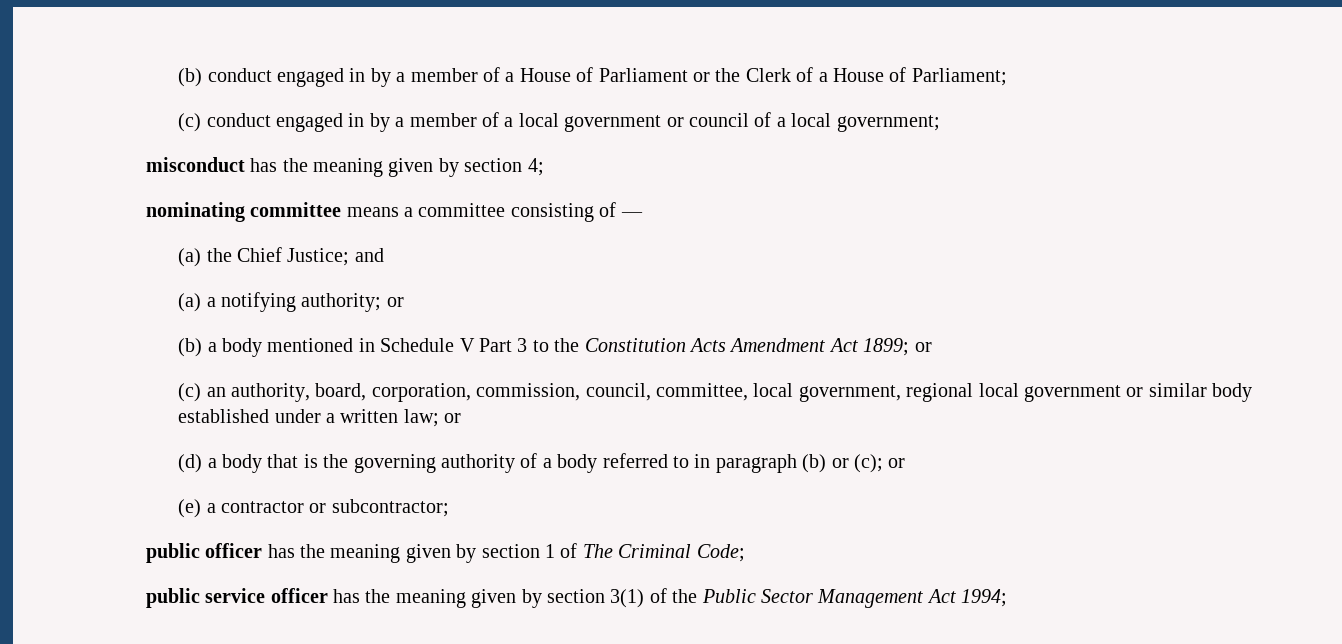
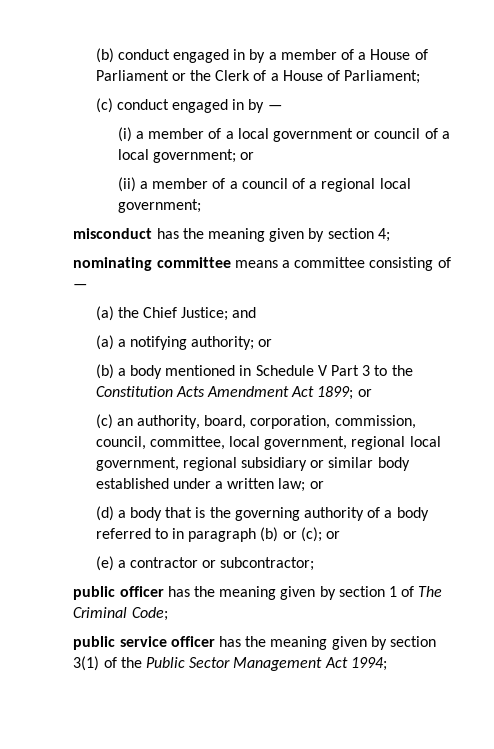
- (c) conduct engaged in by a member of a local government or council of a local government;
+ (c) conduct engaged in by —
+ (i) a member of a local government or council of a local government; or
+ (ii) a member of a council of a regional local government;
- (c) an authority, board, corporation, commission, council, committee, local government, regional local government or similar body established under a written law; or
+ (c) an authority, board, corporation, commission, council, committee, local government, regional local government, regional subsidiary or similar body established under a written law; or

